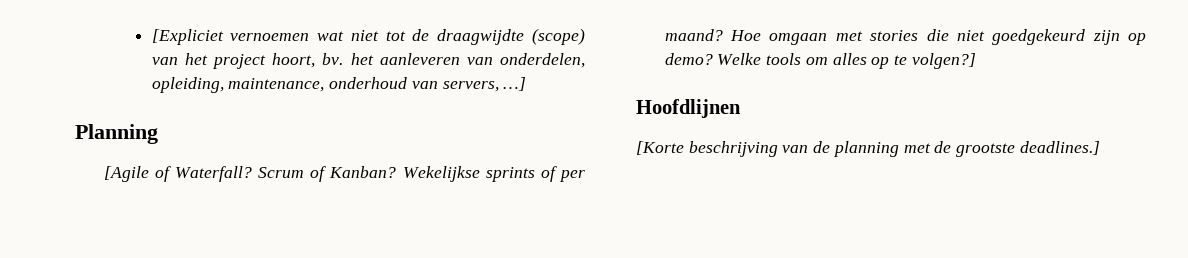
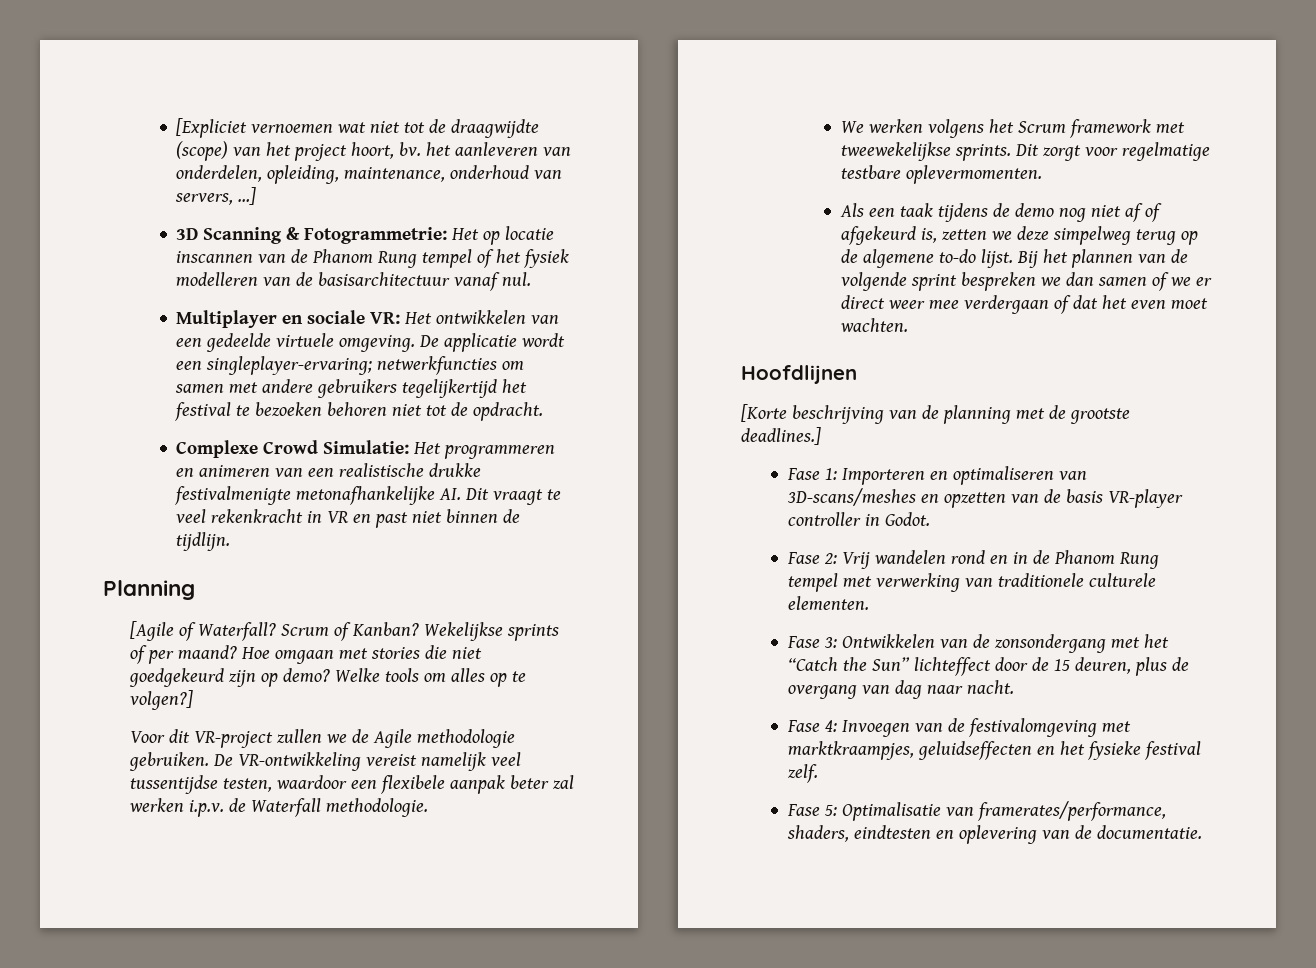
+ 3D Scanning & Fotogrammetrie: Het op locatie inscannen van de Phanom Rung tempel of het fysiek modelleren van de basisarchitectuur vanaf nul.
+ Multiplayer en sociale VR: Het ontwikkelen van een gedeelde virtuele omgeving. De applicatie wordt een singleplayer-ervaring; netwerkfuncties om samen met andere gebruikers tegelijkertijd het festival te bezoeken behoren niet tot de opdracht.
+ Complexe Crowd Simulatie: Het programmeren en animeren van een realistische drukke festivalmenigte metonafhankelijke AI. Dit vraagt te veel rekenkracht in VR en past niet binnen de tijdlijn.
+ Voor dit VR-project zullen we de Agile methodologie gebruiken. De VR-ontwikkeling vereist namelijk veel tussentijdse testen, waardoor een flexibele aanpak beter zal werken i.p.v. de Waterfall methodologie.
+ We werken volgens het Scrum framework met tweewekelijkse sprints. Dit zorgt voor regelmatige testbare oplevermomenten.
+ Als een taak tijdens de demo nog niet af of afgekeurd is, zetten we deze simpelweg terug op de algemene to-do lijst. Bij het plannen van de volgende sprint bespreken we dan samen of we er direct weer mee verdergaan of dat het even moet wachten.
+ Fase 1: Importeren en optimaliseren van 3D-scans/meshes en opzetten van de basis VR-player controller in Godot.
+ Fase 2: Vrij wandelen rond en in de Phanom Rung tempel met verwerking van traditionele culturele elementen.
+ Fase 3: Ontwikkelen van de zonsondergang met het “Catch the Sun” lichteffect door de 15 deuren, plus de overgang van dag naar nacht.
+ Fase 4: Invoegen van de festivalomgeving met marktkraampjes, geluidseffecten en het fysieke festival zelf.
+ Fase 5: Optimalisatie van framerates/performance, shaders, eindtesten en oplevering van de documentatie.

